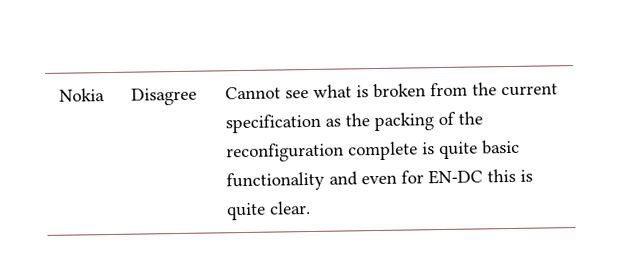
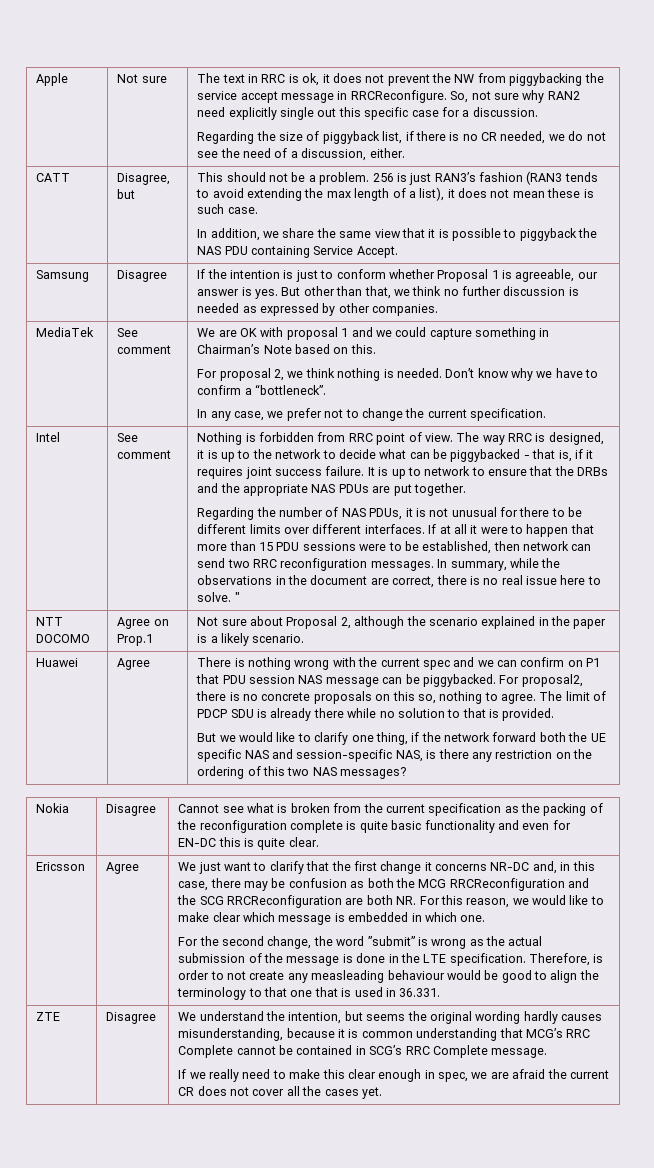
+ Apple | Not sure | The text in RRC is ok, it does not prevent the NW from piggybacking the service accept message in RRCReconfigure. So, not sure why RAN2 need explicitly single out this specific case for a discussion.
+ Regarding the size of piggyback list, if there is no CR needed, we do not see the need of a discussion, either.
+ CATT | Disagree, but | This should not be a problem. 256 is just RAN3’s fashion (RAN3 tends to avoid extending the max length of a list), it does not mean these is such case.
+ In addition, we share the same view that it is possible to piggyback the NAS PDU containing Service Accept.
+ Samsung | Disagree | If the intention is just to conform whether Proposal 1 is agreeable, our answer is yes. But other than that, we think no further discussion is needed as expressed by other companies.
+ MediaTek | See comment | We are OK with proposal 1 and we could capture something in Chairman’s Note based on this.
+ For proposal 2, we think nothing is needed. Don’t know why we have to confirm a “bottleneck”.
+ In any case, we prefer not to change the current specification.
+ Intel | See comment | Nothing is forbidden from RRC point of view. The way RRC is designed, it is up to the network to decide what can be piggybacked - that is, if it requires joint success failure. It is up to network to ensure that the DRBs and the appropriate NAS PDUs are put together.
+ Regarding the number of NAS PDUs, it is not unusual for there to be different limits over different interfaces. If at all it were to happen that more than 15 PDU sessions were to be established, then network can send two RRC reconfiguration messages. In summary, while the observations in the document are correct, there is no real issue here to solve. "
+ NTT DOCOMO | Agree on Prop.1 | Not sure about Proposal 2, although the scenario explained in the paper is a likely scenario.
+ Huawei | Agree | There is nothing wrong with the current spec and we can confirm on P1 that PDU session NAS message can be piggybacked. For proposal2, there is no concrete proposals on this so, nothing to agree. The limit of PDCP SDU is already there while no solution to that is provided.
+ But we would like to clarify one thing, if the network forward both the UE specific NAS and session-specific NAS, is there any restriction on the ordering of this two NAS messages?
+ Ericsson | Agree | We just want to clarify that the first change it concerns NR-DC and, in this case, there may be confusion as both the MCG RRCReconfiguration and the SCG RRCReconfiguration are both NR. For this reason, we would like to make clear which message is embedded in which one.
+ For the second change, the word ”submit” is wrong as the actual submission of the message is done in the LTE specification. Therefore, is order to not create any measleading behaviour would be good to align the terminology to that one that is used in 36.331.
+ ZTE | Disagree | We understand the intention, but seems the original wording hardly causes misunderstanding, because it is common understanding that MCG’s RRC Complete cannot be contained in SCG’s RRC Complete message.
+ If we really need to make this clear enough in spec, we are afraid the current CR does not cover all the cases yet.

